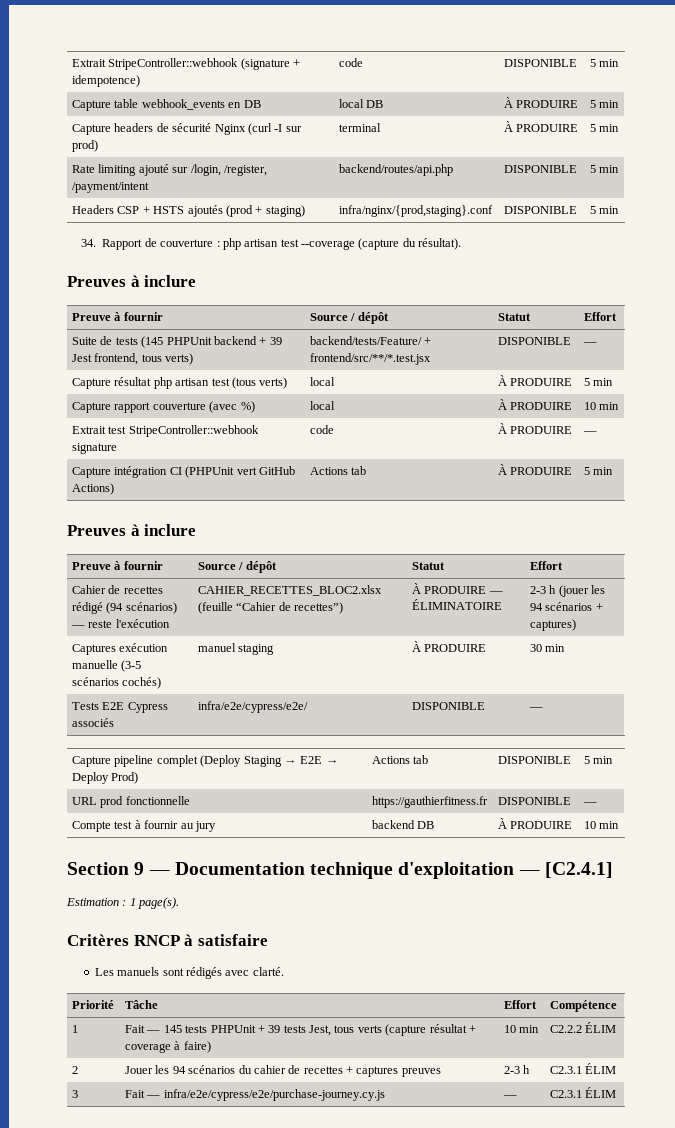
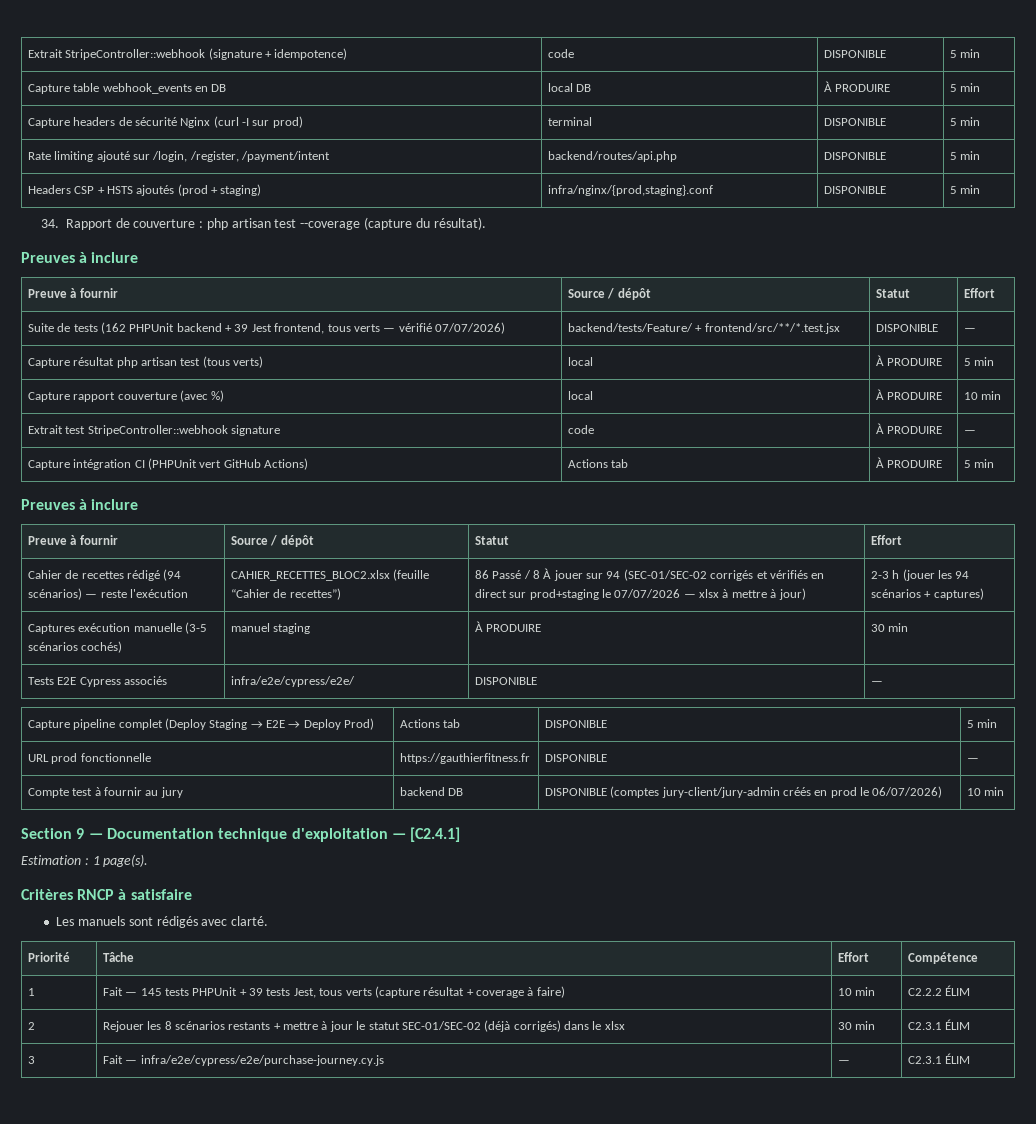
- Capture headers de sécurité Nginx (curl -I sur prod) | terminal | À PRODUIRE | 5 min
+ Capture headers de sécurité Nginx (curl -I sur prod) | terminal | DISPONIBLE | 5 min
- Suite de tests (145 PHPUnit backend + 39 Jest frontend, tous verts) | backend/tests/Feature/ + frontend/src/**/*.test.jsx | DISPONIBLE | —
+ Suite de tests (162 PHPUnit backend + 39 Jest frontend, tous verts — vérifié 07/07/2026) | backend/tests/Feature/ + frontend/src/**/*.test.jsx | DISPONIBLE | —
- À PRODUIRE — ÉLIMINATOIRE
+ 86 Passé / 8 À jouer sur 94 (SEC-01/SEC-02 corrigés et vérifiés en direct sur prod+staging le 07/07/2026 — xlsx à mettre à jour)
- Compte test à fournir au jury | backend DB | À PRODUIRE | 10 min
+ Compte test à fournir au jury | backend DB | DISPONIBLE (comptes jury-client/jury-admin créés en prod le 06/07/2026) | 10 min
- 2 | Jouer les 94 scénarios du cahier de recettes + captures preuves | 2-3 h | C2.3.1 ÉLIM
+ 2 | Rejouer les 8 scénarios restants + mettre à jour le statut SEC-01/SEC-02 (déjà corrigés) dans le xlsx | 30 min | C2.3.1 ÉLIM

